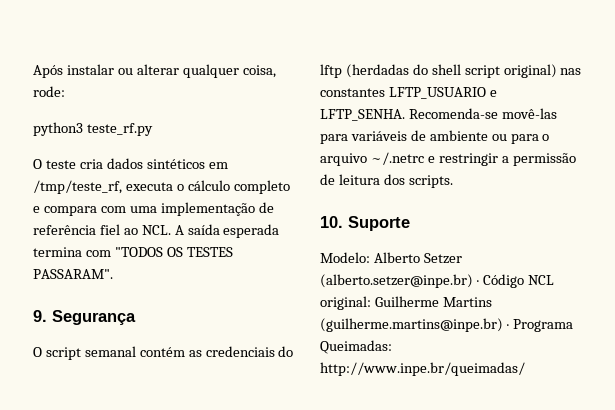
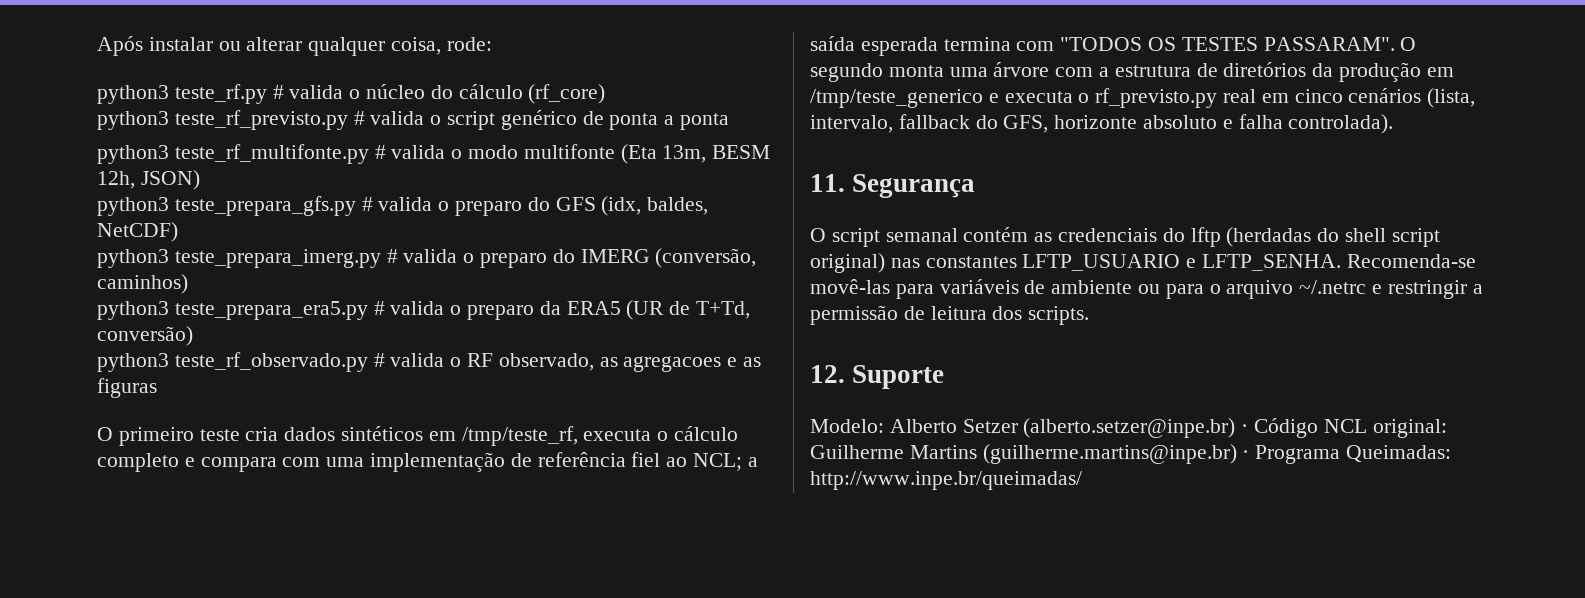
- python3 teste_rf.py
- O teste cria dados sintéticos em /tmp/teste_rf, executa o cálculo completo e compara com uma implementação de referência fiel ao NCL. A saída esperada termina com "TODOS OS TESTES PASSARAM".
- 9. Segurança
+ python3 teste_rf.py # valida o núcleo do cálculo (rf_core)
+ python3 teste_rf_previsto.py # valida o script genérico de ponta a ponta
+ python3 teste_rf_multifonte.py # valida o modo multifonte (Eta 13m, BESM 12h, JSON)
+ python3 teste_prepara_gfs.py # valida o preparo do GFS (idx, baldes, NetCDF)
+ python3 teste_prepara_imerg.py # valida o preparo do IMERG (conversão, caminhos)
+ python3 teste_prepara_era5.py # valida o preparo da ERA5 (UR de T+Td, conversão)
+ python3 teste_rf_observado.py # valida o RF observado, as agregacoes e as figuras
+ O primeiro teste cria dados sintéticos em /tmp/teste_rf, executa o cálculo completo e compara com uma implementação de referência fiel ao NCL; a saída esperada termina com "TODOS OS TESTES PASSARAM". O segundo monta uma árvore com a estrutura de diretórios da produção em /tmp/teste_generico e executa o rf_previsto.py real em cinco cenários (lista, intervalo, fallback do GFS, horizonte absoluto e falha controlada).
+ 11. Segurança
- 10. Suporte
+ 12. Suporte

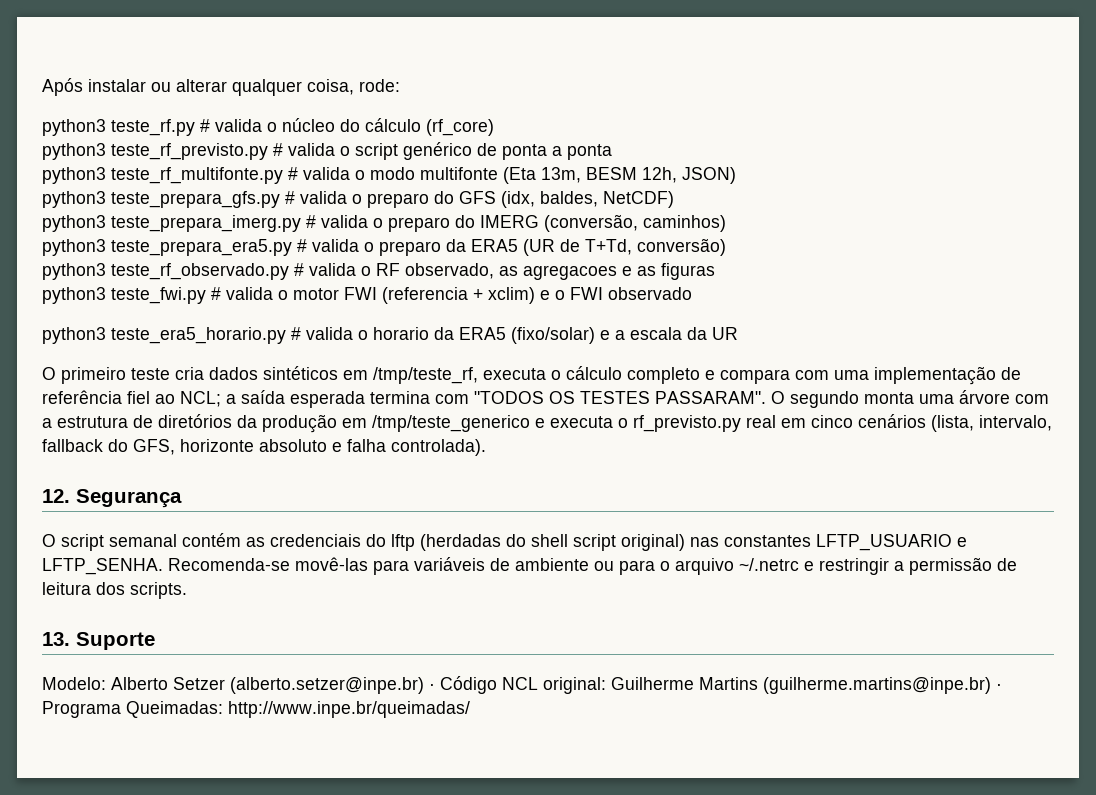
+ python3 teste_fwi.py # valida o motor FWI (referencia + xclim) e o FWI observado
+ python3 teste_era5_horario.py # valida o horario da ERA5 (fixo/solar) e a escala da UR
- 11. Segurança
+ 12. Segurança
- 12. Suporte
+ 13. Suporte

